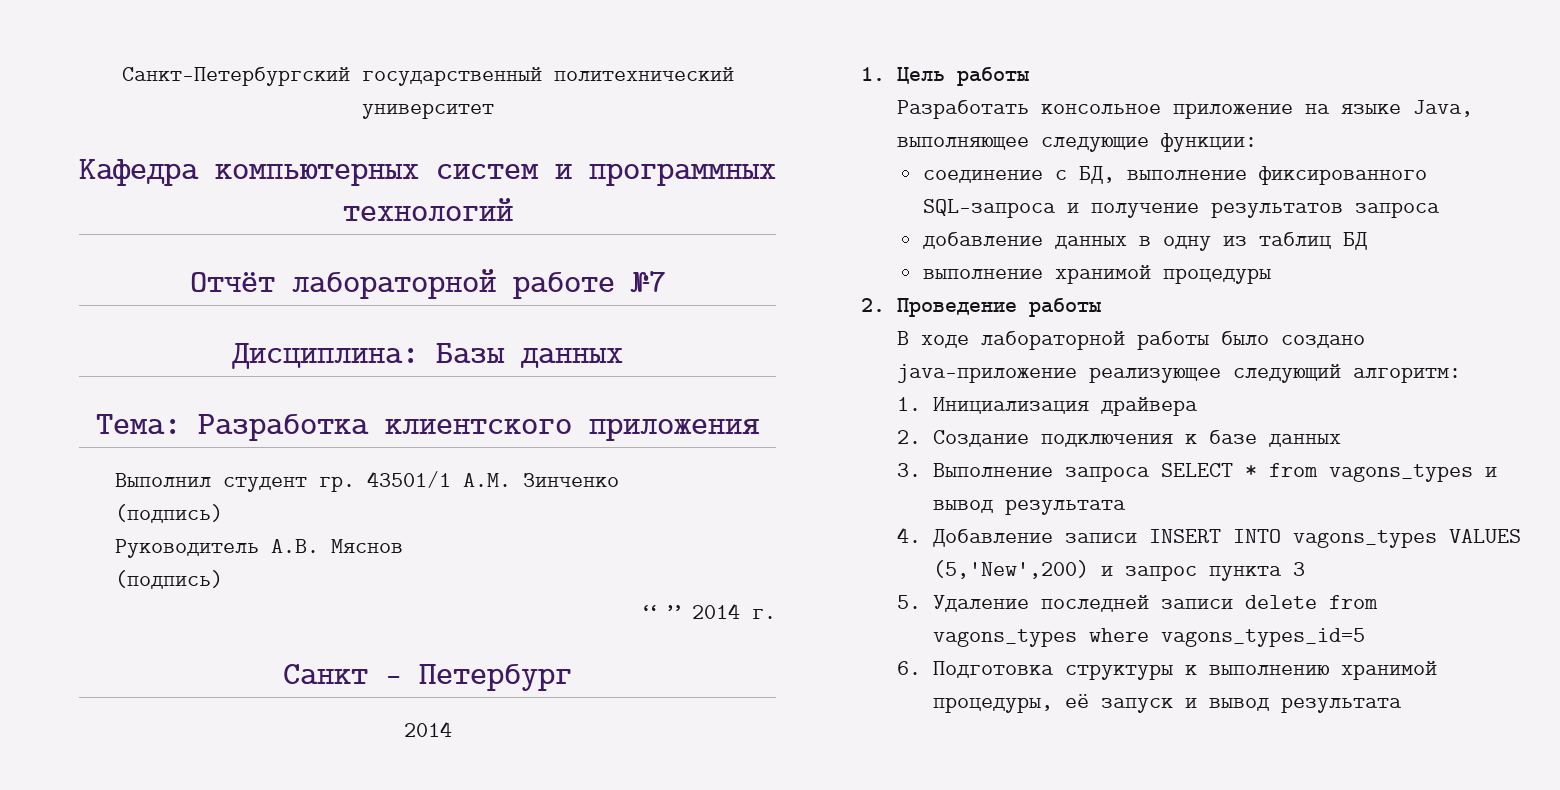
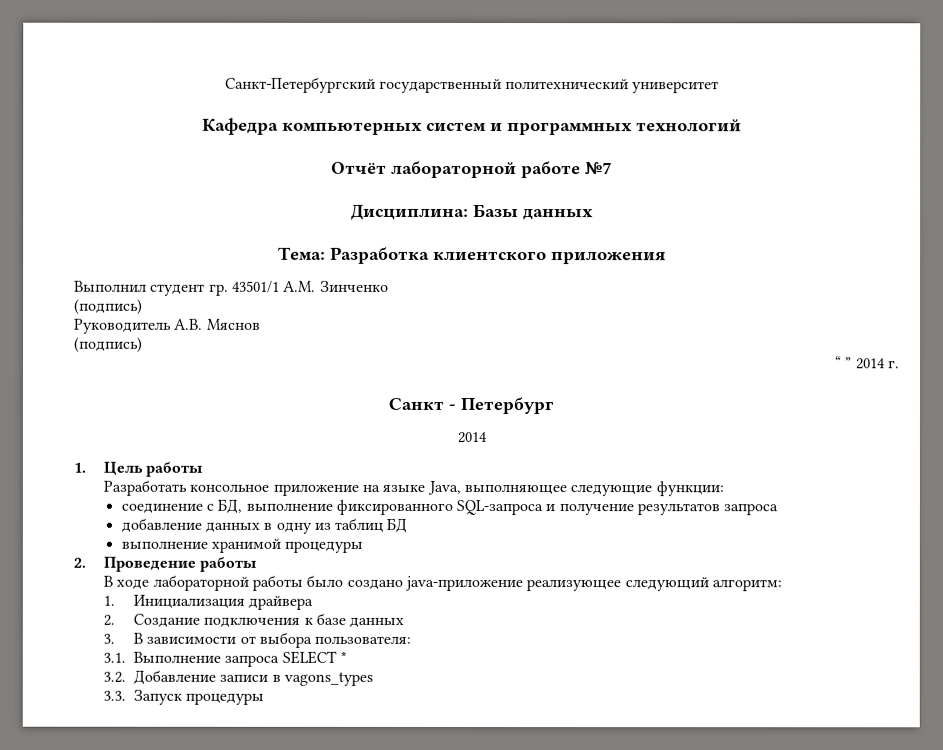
- 3. Выполнение запроса SELECT * from vagons_types и вывод результата
- 4. Добавление записи INSERT INTO vagons_types VALUES (5,'New',200) и запрос пункта 3
- 5. Удаление последней записи delete from vagons_types where vagons_types_id=5
- 6. Подготовка структуры к выполнению хранимой процедуры, её запуск и вывод результата
+ 3. В зависимости от выбора пользователя:
+ 3.1. Выполнение запроса SELECT *
+ 3.2. Добавление записи в vagons_types
+ 3.3. Запуск процедуры

